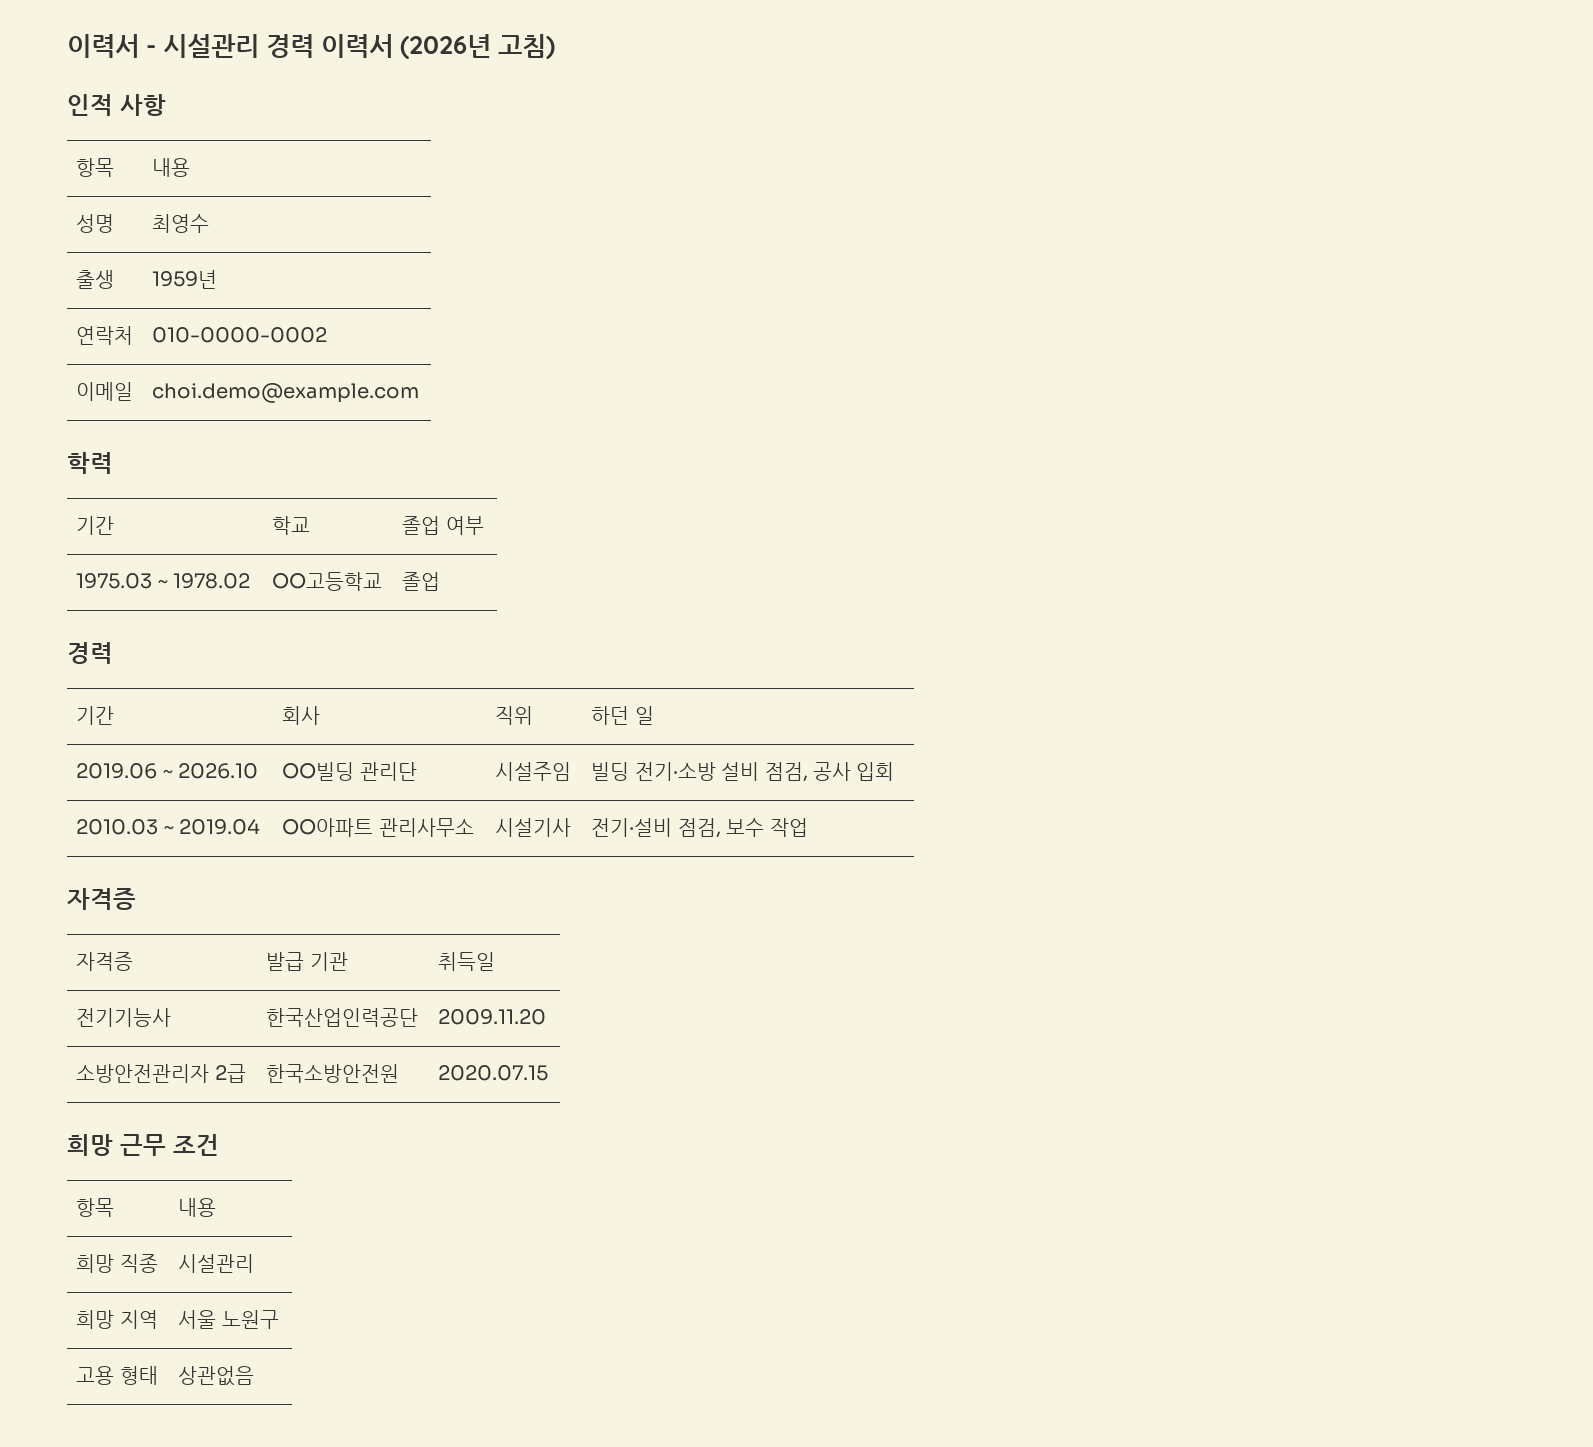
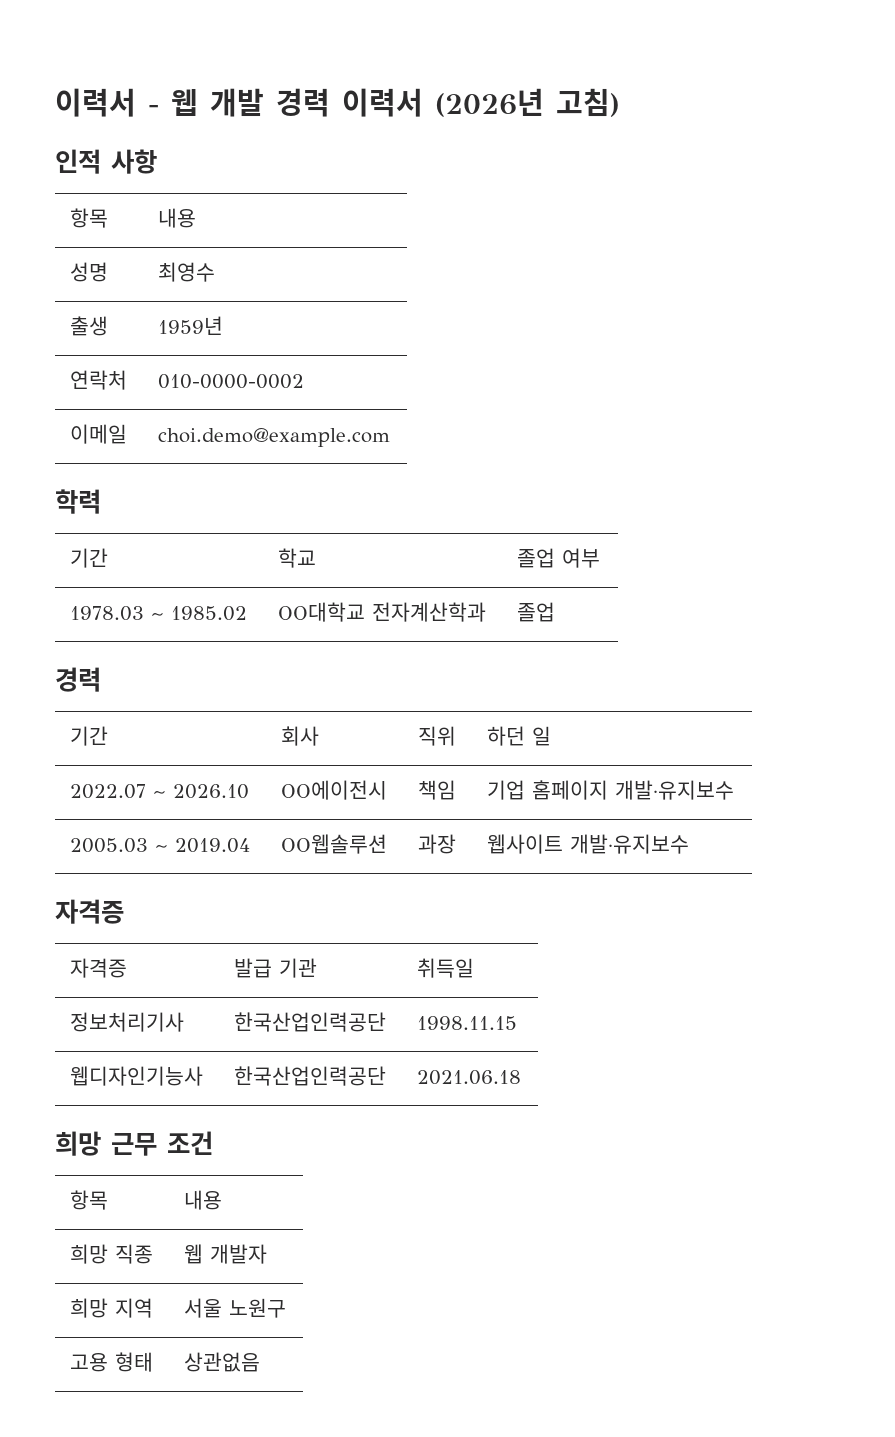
- 이력서 - 시설관리 경력 이력서 (2026년 고침)
+ 이력서 - 웹 개발 경력 이력서 (2026년 고침)
- 1975.03 ~ 1978.02 | OO고등학교 | 졸업
+ 1978.03 ~ 1985.02 | OO대학교 전자계산학과 | 졸업
- 2019.06 ~ 2026.10 | OO빌딩 관리단 | 시설주임 | 빌딩 전기·소방 설비 점검, 공사 입회
- 2010.03 ~ 2019.04 | OO아파트 관리사무소 | 시설기사 | 전기·설비 점검, 보수 작업
+ 2022.07 ~ 2026.10 | OO에이전시 | 책임 | 기업 홈페이지 개발·유지보수
+ 2005.03 ~ 2019.04 | OO웹솔루션 | 과장 | 웹사이트 개발·유지보수
- 전기기능사 | 한국산업인력공단 | 2009.11.20
- 소방안전관리자 2급 | 한국소방안전원 | 2020.07.15
+ 정보처리기사 | 한국산업인력공단 | 1998.11.15
+ 웹디자인기능사 | 한국산업인력공단 | 2021.06.18
- 희망 직종 | 시설관리
+ 희망 직종 | 웹 개발자

